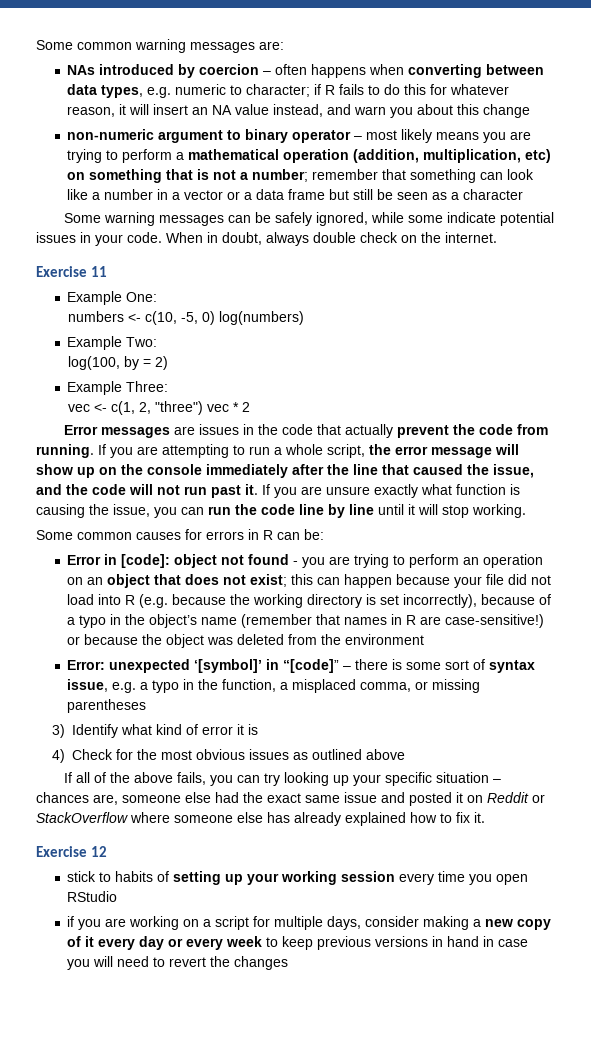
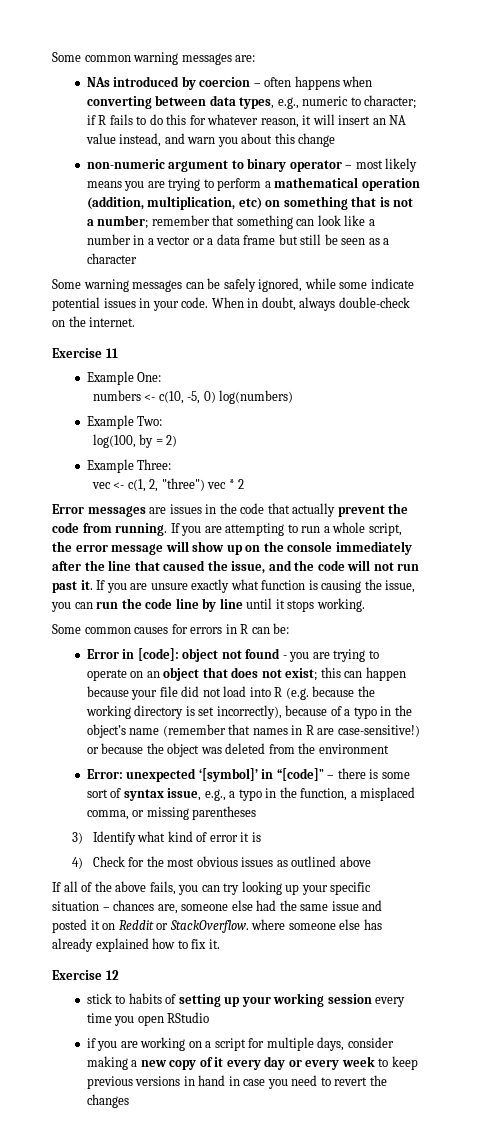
- NAs introduced by coercion – often happens when converting between data types, e.g. numeric to character; if R fails to do this for whatever reason, it will insert an NA value instead, and warn you about this change
+ NAs introduced by coercion – often happens when converting between data types, e.g., numeric to character; if R fails to do this for whatever reason, it will insert an NA value instead, and warn you about this change
- When in doubt, always double check on the internet.
+ When in doubt, always double-check on the internet.
- If you are unsure exactly what function is causing the issue, you can run the code line by line until it will stop working.
+ If you are unsure exactly what function is causing the issue, you can run the code line by line until it stops working.
- object not found - you are trying to perform an operation on an object that does not exist;
+ object not found - you are trying to operate on an object that does not exist;
- Error: unexpected ‘[symbol]’ in “[code]” – there is some sort of syntax issue, e.g. a typo in the function, a misplaced comma, or missing parentheses
+ Error: unexpected ‘[symbol]’ in “[code]” – there is some sort of syntax issue, e.g., a typo in the function, a misplaced comma, or missing parentheses
- If all of the above fails, you can try looking up your specific situation – chances are, someone else had the exact same issue and posted it on Reddit or StackOverflow where someone else has already explained how to fix it.
+ If all of the above fails, you can try looking up your specific situation – chances are, someone else had the same issue and posted it on Reddit or StackOverflow. where someone else has already explained how to fix it.
- if you are working on a script for multiple days, consider making a new copy of it every day or every week to keep previous versions in hand in case you will need to revert the changes
+ if you are working on a script for multiple days, consider making a new copy of it every day or every week to keep previous versions in hand in case you need to revert the changes

